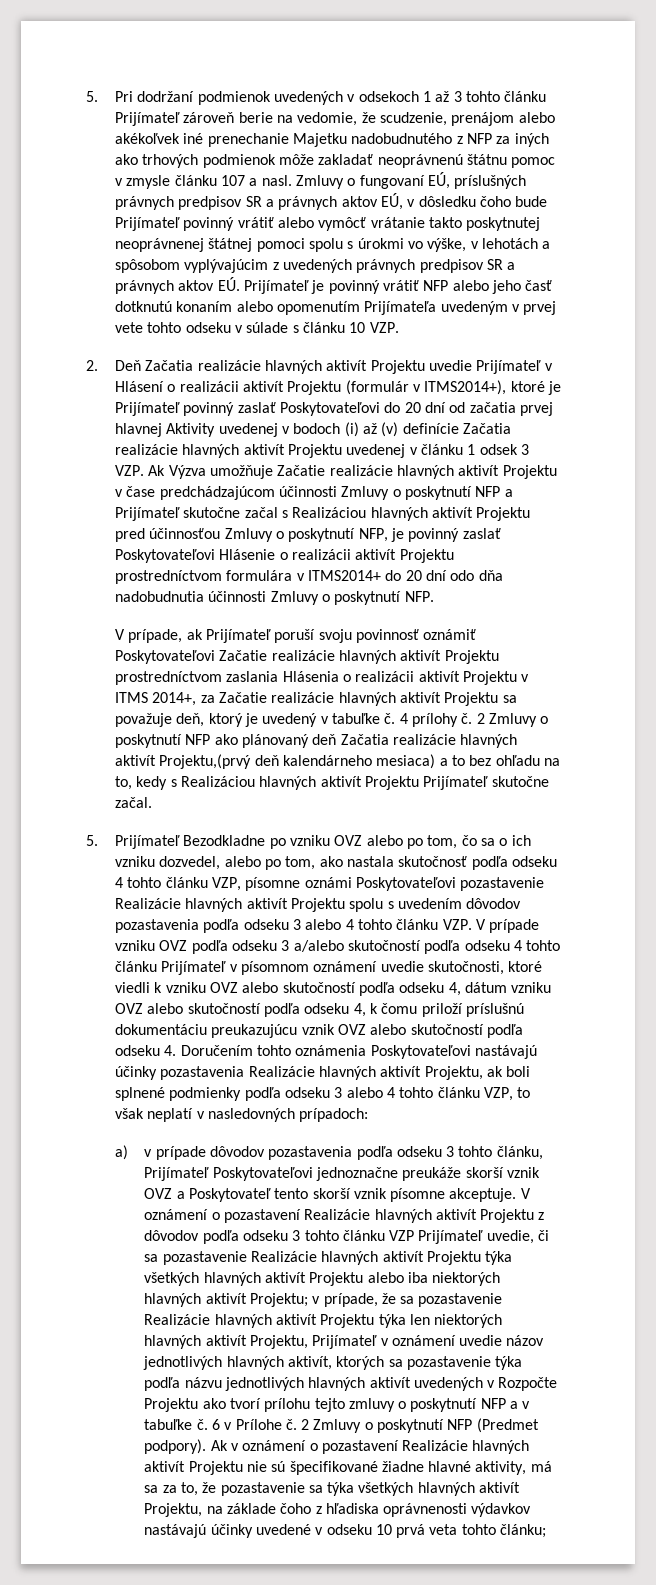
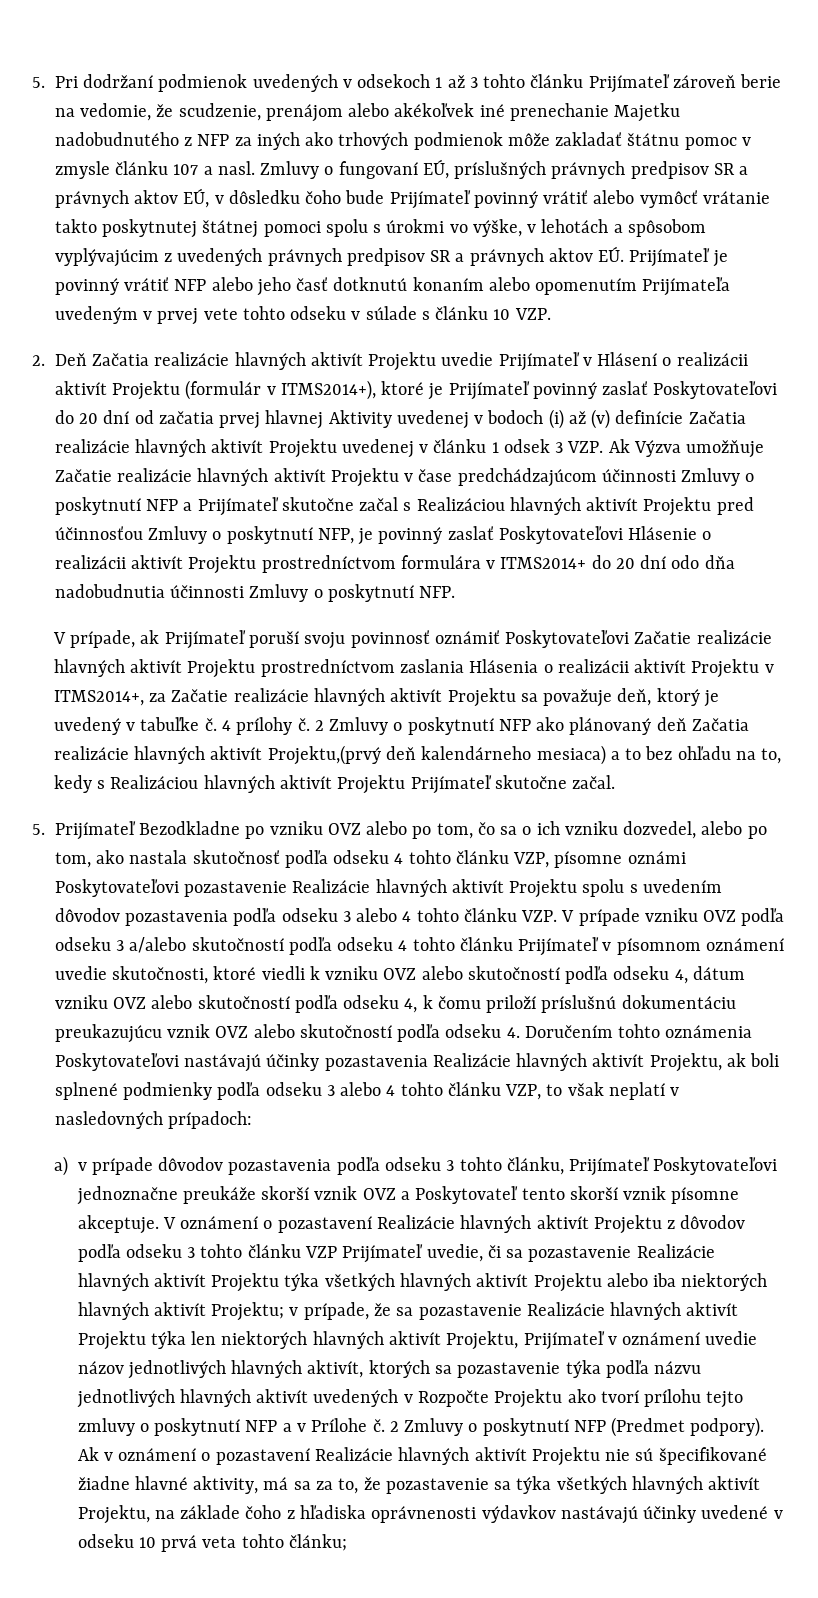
- 5. Pri dodržaní podmienok uvedených v odsekoch 1 až 3 tohto článku Prijímateľ zároveň berie na vedomie, že scudzenie, prenájom alebo akékoľvek iné prenechanie Majetku nadobudnutého z NFP za iných ako trhových podmienok môže zakladať neoprávnenú štátnu pomoc v zmysle článku 107 a nasl.
+ 5. Pri dodržaní podmienok uvedených v odsekoch 1 až 3 tohto článku Prijímateľ zároveň berie na vedomie, že scudzenie, prenájom alebo akékoľvek iné prenechanie Majetku nadobudnutého z NFP za iných ako trhových podmienok môže zakladať štátnu pomoc v zmysle článku 107 a nasl.
- Zmluvy o fungovaní EÚ, príslušných právnych predpisov SR a právnych aktov EÚ, v dôsledku čoho bude Prijímateľ povinný vrátiť alebo vymôcť vrátanie takto poskytnutej neoprávnenej štátnej pomoci spolu s úrokmi vo výške, v lehotách a spôsobom vyplývajúcim z uvedených právnych predpisov SR a právnych aktov EÚ. Prijímateľ je povinný vrátiť NFP alebo jeho časť dotknutú konaním alebo opomenutím Prijímateľa uvedeným v prvej vete tohto odseku v súlade s článku 10 VZP.
+ Zmluvy o fungovaní EÚ, príslušných právnych predpisov SR a právnych aktov EÚ, v dôsledku čoho bude Prijímateľ povinný vrátiť alebo vymôcť vrátanie takto poskytnutej štátnej pomoci spolu s úrokmi vo výške, v lehotách a spôsobom vyplývajúcim z uvedených právnych predpisov SR a právnych aktov EÚ. Prijímateľ je povinný vrátiť NFP alebo jeho časť dotknutú konaním alebo opomenutím Prijímateľa uvedeným v prvej vete tohto odseku v súlade s článku 10 VZP.
- V prípade, ak Prijímateľ poruší svoju povinnosť oznámiť Poskytovateľovi Začatie realizácie hlavných aktivít Projektu prostredníctvom zaslania Hlásenia o realizácii aktivít Projektu v ITMS 2014+, za Začatie realizácie hlavných aktivít Projektu sa považuje deň, ktorý je uvedený v tabuľke č.
+ V prípade, ak Prijímateľ poruší svoju povinnosť oznámiť Poskytovateľovi Začatie realizácie hlavných aktivít Projektu prostredníctvom zaslania Hlásenia o realizácii aktivít Projektu v ITMS2014+, za Začatie realizácie hlavných aktivít Projektu sa považuje deň, ktorý je uvedený v tabuľke č.
- v prípade, že sa pozastavenie Realizácie hlavných aktivít Projektu týka len niektorých hlavných aktivít Projektu, Prijímateľ v oznámení uvedie názov jednotlivých hlavných aktivít, ktorých sa pozastavenie týka podľa názvu jednotlivých hlavných aktivít uvedených v Rozpočte Projektu ako tvorí prílohu tejto zmluvy o poskytnutí NFP a v tabuľke č. 6 v Prílohe č.
+ v prípade, že sa pozastavenie Realizácie hlavných aktivít Projektu týka len niektorých hlavných aktivít Projektu, Prijímateľ v oznámení uvedie názov jednotlivých hlavných aktivít, ktorých sa pozastavenie týka podľa názvu jednotlivých hlavných aktivít uvedených v Rozpočte Projektu ako tvorí prílohu tejto zmluvy o poskytnutí NFP a v Prílohe č.

